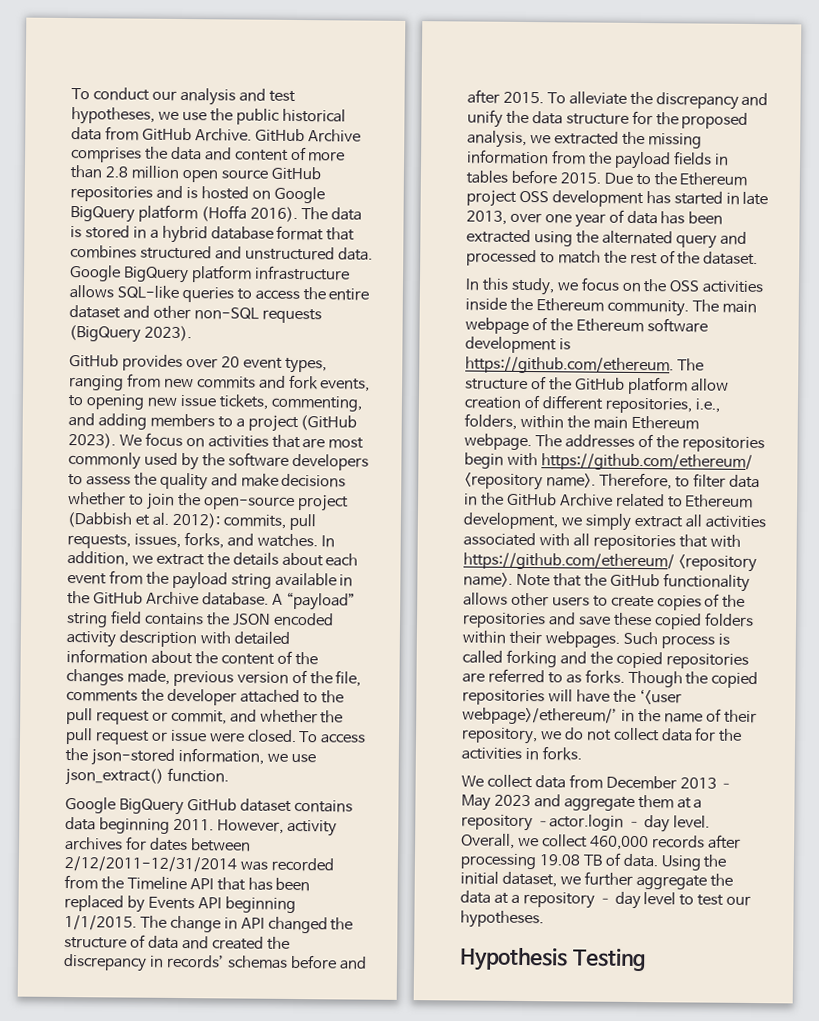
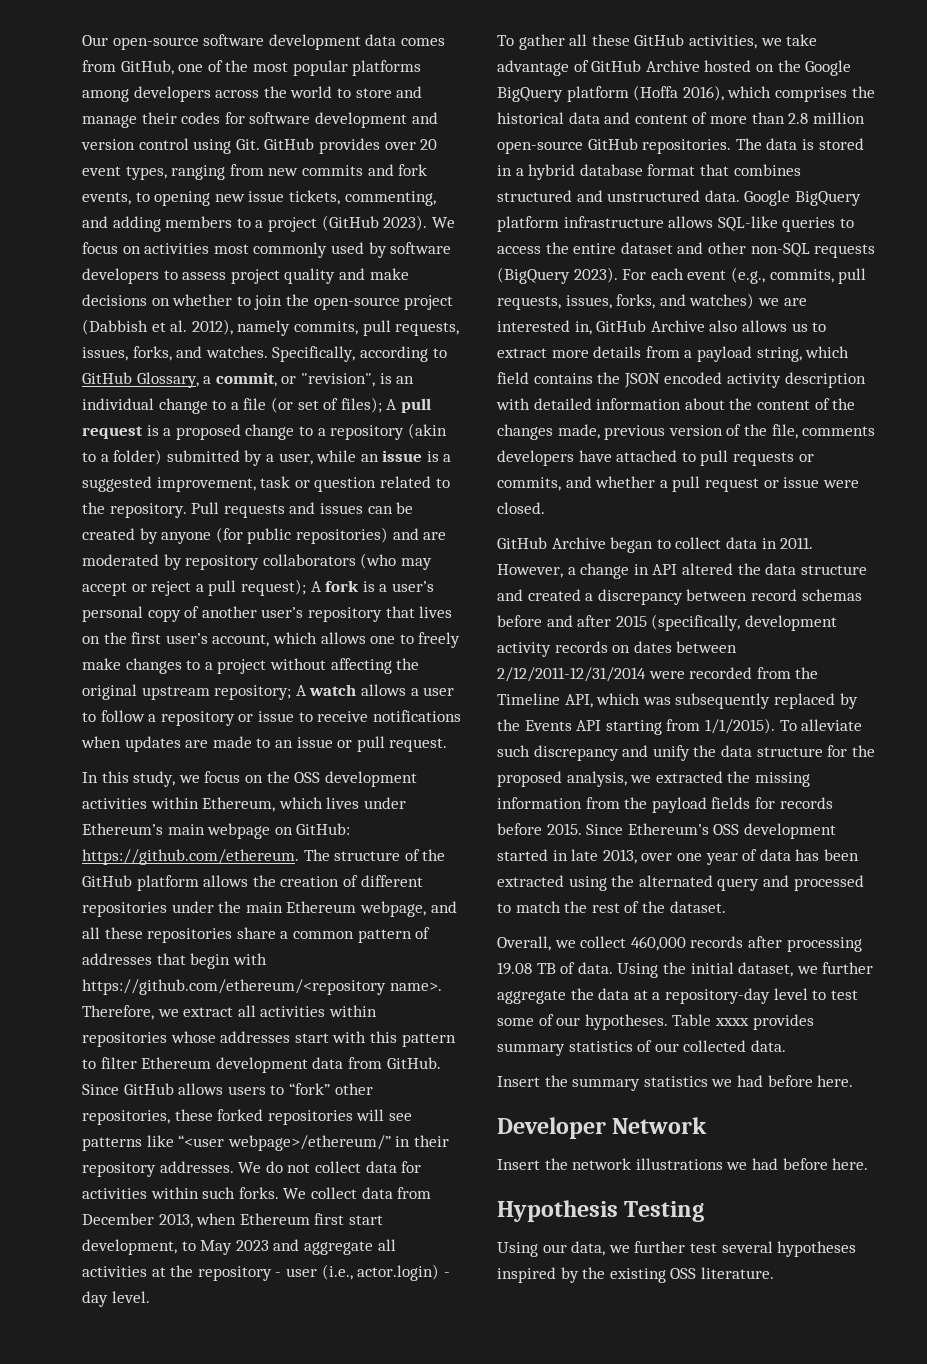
- To conduct our analysis and test hypotheses, we use the public historical data from GitHub Archive. GitHub Archive comprises the data and content of more than 2.8 million open source GitHub repositories and is hosted on Google BigQuery platform (Hoffa 2016).
+ Our open-source software development data comes from GitHub, one of the most popular platforms among developers across the world to store and manage their codes for software development and version control using Git. GitHub provides over 20 event types, ranging from new commits and fork events, to opening new issue tickets, commenting, and adding members to a project (GitHub 2023). We focus on activities most commonly used by software developers to assess project quality and make decisions on whether to join the open-source project (Dabbish et al. 2012), namely commits, pull requests, issues, forks, and watches. Specifically, according to GitHub Glossary, a commit, or "revision", is an individual change to a file (or set of files); A pull request is a proposed change to a repository (akin to a folder) submitted by a user, while an issue is a suggested improvement, task or question related to the repository. Pull requests and issues can be created by anyone (for public repositories) and are moderated by repository collaborators (who may accept or reject a pull request); A fork is a user’s personal copy of another user’s repository that lives on the first user’s account, which allows one to freely make changes to a project without affecting the original upstream repository; A watch allows a user to follow a repository or issue to receive notifications when updates are made to an issue or pull request.
+ In this study, we focus on the OSS development activities within Ethereum, which lives under Ethereum’s main webpage on GitHub: https://github.com/ethereum. The structure of the GitHub platform allows the creation of different repositories under the main Ethereum webpage, and all these repositories share a common pattern of addresses that begin with https://github.com/ethereum/<repository name>. Therefore, we extract all activities within repositories whose addresses start with this pattern to filter Ethereum development data from GitHub. Since GitHub allows users to “fork” other repositories, these forked repositories will see patterns like “<user webpage>/ethereum/” in their repository addresses. We do not collect data for activities within such forks. We collect data from December 2013, when Ethereum first start development, to May 2023 and aggregate all activities at the repository - user (i.e., actor.login) - day level.
+ To gather all these GitHub activities, we take advantage of GitHub Archive hosted on the Google BigQuery platform (Hoffa 2016), which comprises the historical data and content of more than 2.8 million open-source GitHub repositories.
- Google BigQuery platform infrastructure allows SQL-like queries to access the entire dataset and other non-SQL requests (BigQuery 2023).
- GitHub provides over 20 event types, ranging from new commits and fork events, to opening new issue tickets, commenting, and adding members to a project (GitHub 2023). We focus on activities that are most commonly used by the software developers to assess the quality and make decisions whether to join the open-source project (Dabbish et al. 2012): commits, pull requests, issues, forks, and watches. In addition, we extract the details about each event from the payload string available in the GitHub Archive database. A “payload” string field contains the JSON encoded activity description with detailed information about the content of the changes made, previous version of the file, comments the developer attached to the pull request or commit, and whether the pull request or issue were closed. To access the json-stored information, we use json_extract() function.
- Google BigQuery GitHub dataset contains data beginning 2011. However, activity archives for dates between 2/12/2011-12/31/2014 was recorded from the Timeline API that has been replaced by Events API beginning 1/1/2015. The change in API changed the structure of data and created the discrepancy in records’ schemas before and after 2015.
+ Google BigQuery platform infrastructure allows SQL-like queries to access the entire dataset and other non-SQL requests (BigQuery 2023). For each event (e.g., commits, pull requests, issues, forks, and watches) we are interested in, GitHub Archive also allows us to extract more details from a payload string, which field contains the JSON encoded activity description with detailed information about the content of the changes made, previous version of the file, comments developers have attached to pull requests or commits, and whether a pull request or issue were closed.
+ GitHub Archive began to collect data in 2011. However, a change in API altered the data structure and created a discrepancy between record schemas before and after 2015 (specifically, development activity records on dates between 2/12/2011-12/31/2014 were recorded from the Timeline API, which was subsequently replaced by the Events API starting from 1/1/2015).
- To alleviate the discrepancy and unify the data structure for the proposed analysis, we extracted the missing information from the payload fields in tables before 2015. Due to the Ethereum project OSS development has started in late 2013, over one year of data has been extracted using the alternated query and processed to match the rest of the dataset.
+ To alleviate such discrepancy and unify the data structure for the proposed analysis, we extracted the missing information from the payload fields for records before 2015. Since Ethereum’s OSS development started in late 2013, over one year of data has been extracted using the alternated query and processed to match the rest of the dataset.
- In this study, we focus on the OSS activities inside the Ethereum community. The main webpage of the Ethereum software development is https://github.com/ethereum. The structure of the GitHub platform allow creation of different repositories, i.e., folders, within the main Ethereum webpage. The addresses of the repositories begin with https://github.com/ethereum/ <repository name>. Therefore, to filter data in the GitHub Archive related to Ethereum development, we simply extract all activities associated with all repositories that with https://github.com/ethereum/ <repository name>. Note that the GitHub functionality allows other users to create copies of the repositories and save these copied folders within their webpages. Such process is called forking and the copied repositories are referred to as forks. Though the copied repositories will have the ‘<user webpage>/ethereum/’ in the name of their repository, we do not collect data for the activities in forks.
- We collect data from December 2013 – May 2023 and aggregate them at a repository –actor.login – day level.
- Using the initial dataset, we further aggregate the data at a repository – day level to test our hypotheses.
+ Using the initial dataset, we further aggregate the data at a repository-day level to test some of our hypotheses. Table xxxx provides summary statistics of our collected data.
+ Insert the summary statistics we had before here.
+ Developer Network
+ Insert the network illustrations we had before here.
  Hypothesis Testing
+ Using our data, we further test several hypotheses inspired by the existing OSS literature.

